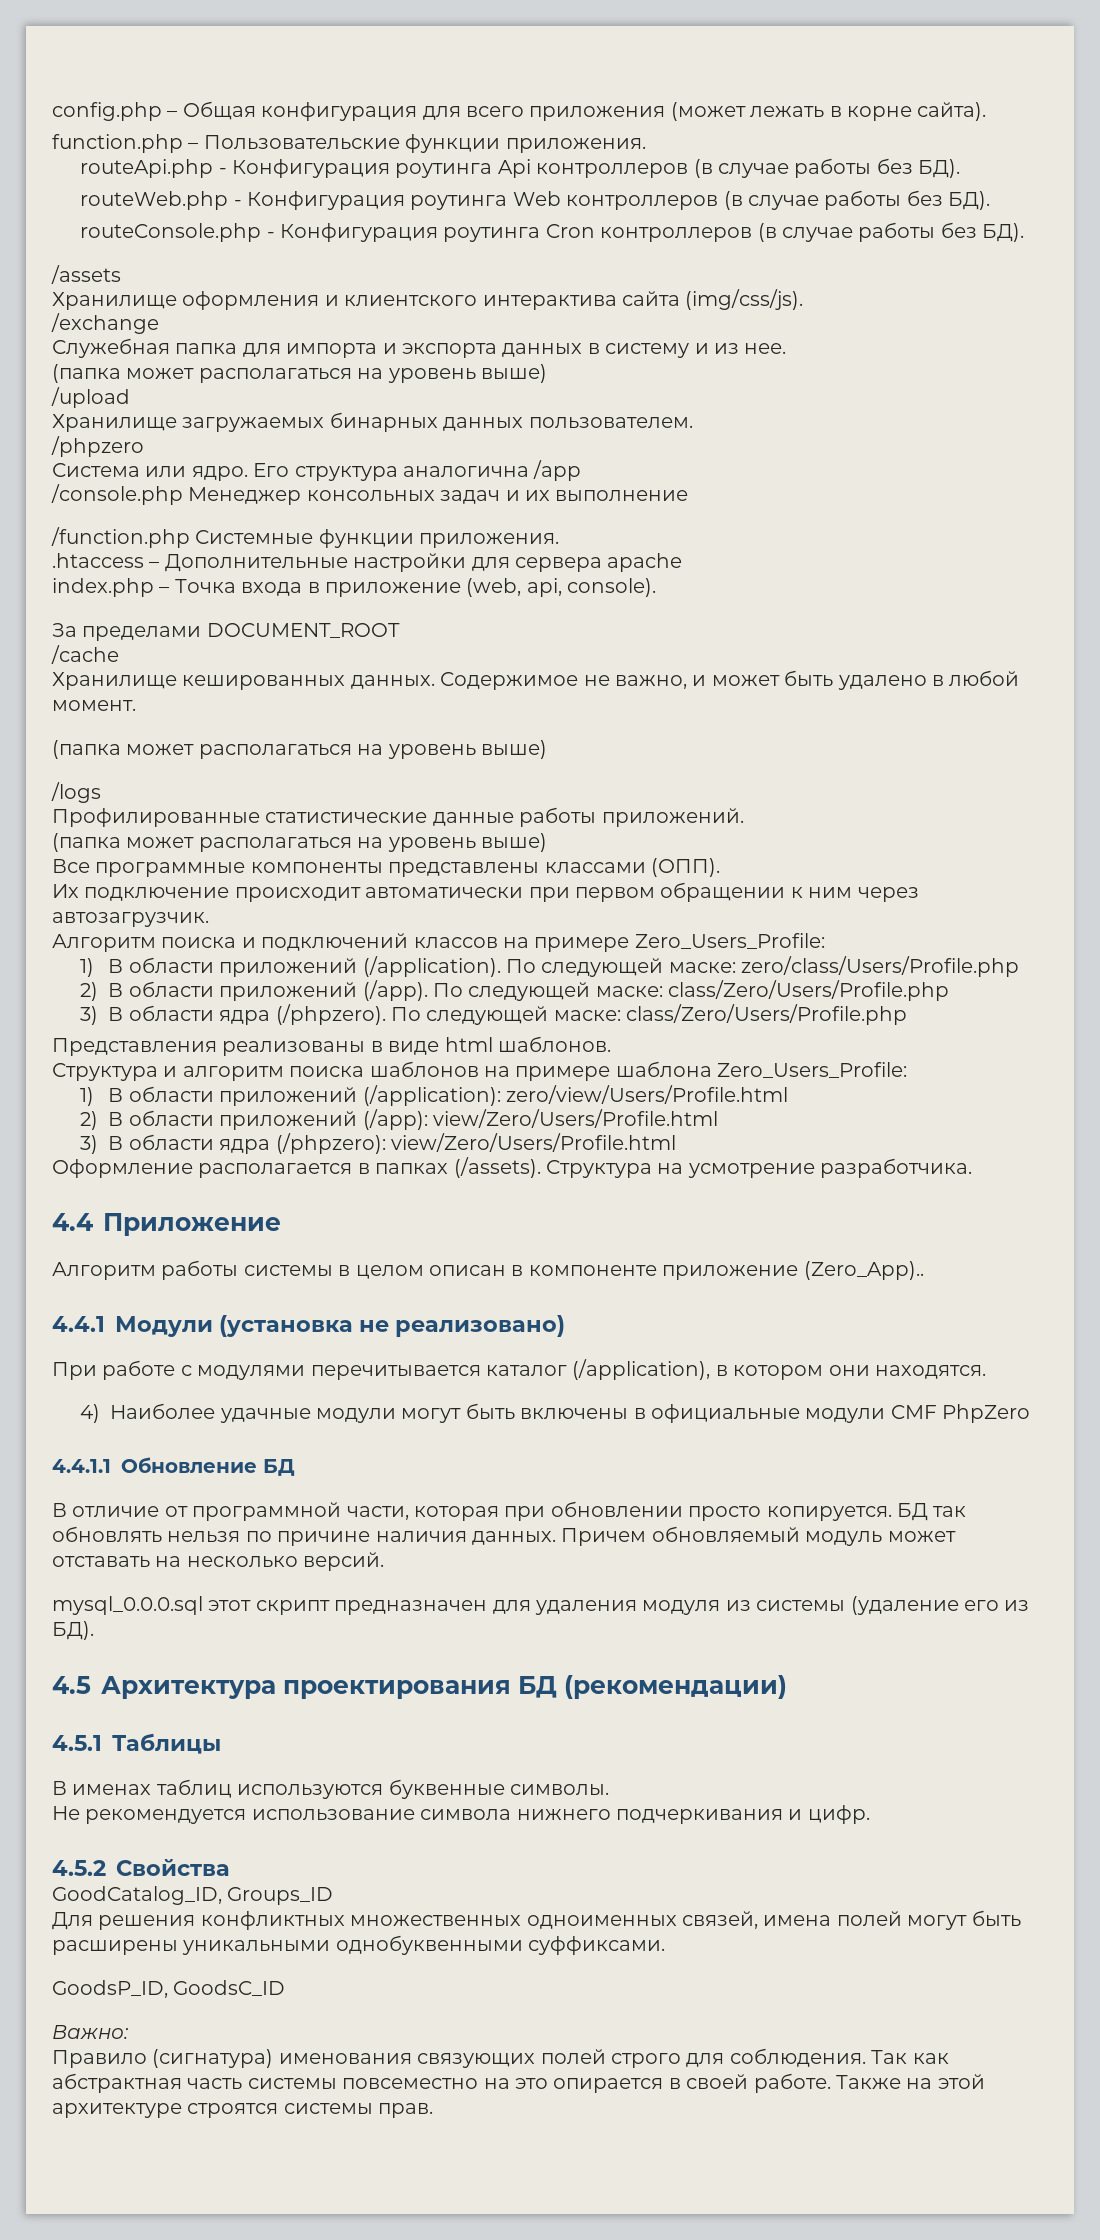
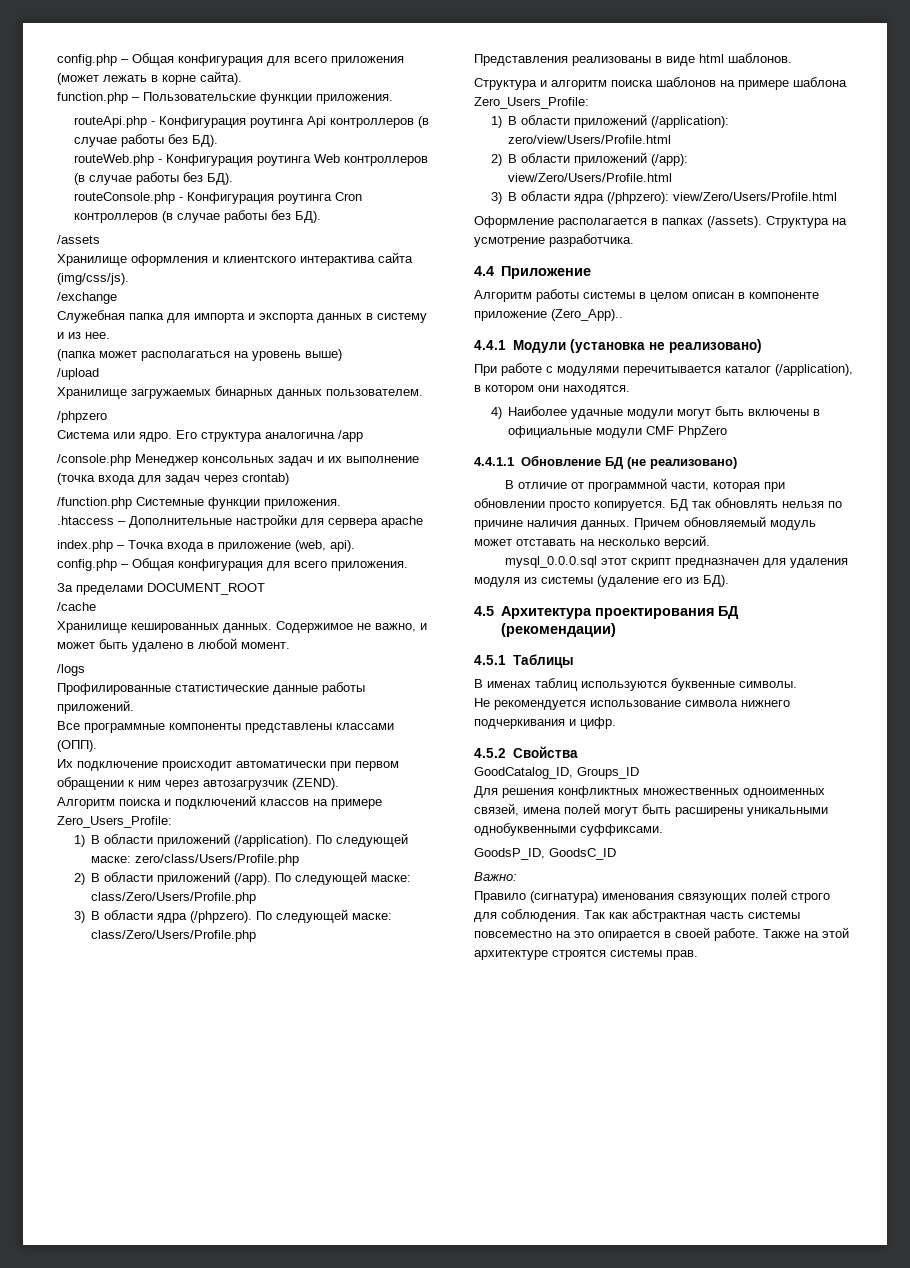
- /console.php Менеджер консольных задач и их выполнение
+ /console.php Менеджер консольных задач и их выполнение (точка входа для задач через crontab)
- index.php – Точка входа в приложение (web, api, console).
+ index.php – Точка входа в приложение (web, api).
+ config.php – Общая конфигурация для всего приложения.
  Содержимое не важно, и может быть удалено в любой момент.
- (папка может располагаться на уровень выше)
  Профилированные статистические данные работы приложений.
- (папка может располагаться на уровень выше)
- Их подключение происходит автоматически при первом обращении к ним через автозагрузчик.
+ Их подключение происходит автоматически при первом обращении к ним через автозагрузчик (ZEND).
- 4.4.1.1 Обновление БД
+ 4.4.1.1 Обновление БД (не реализовано)

